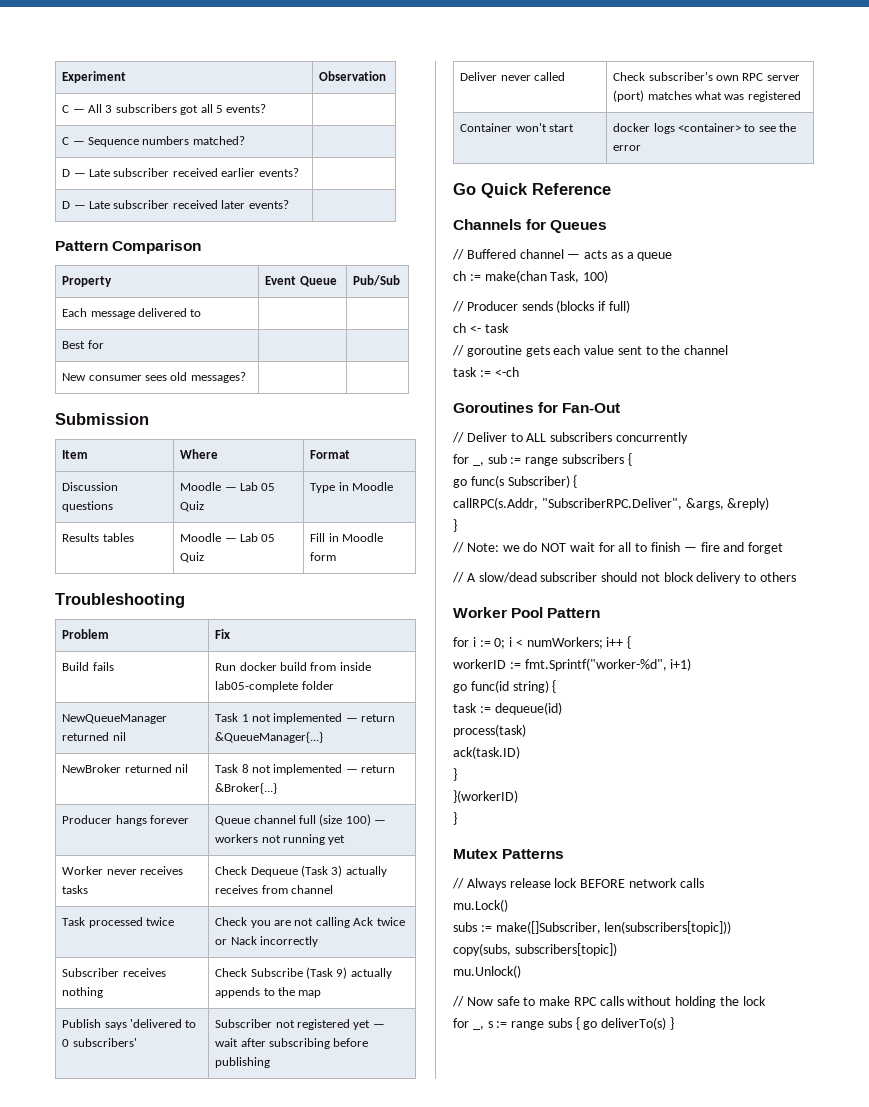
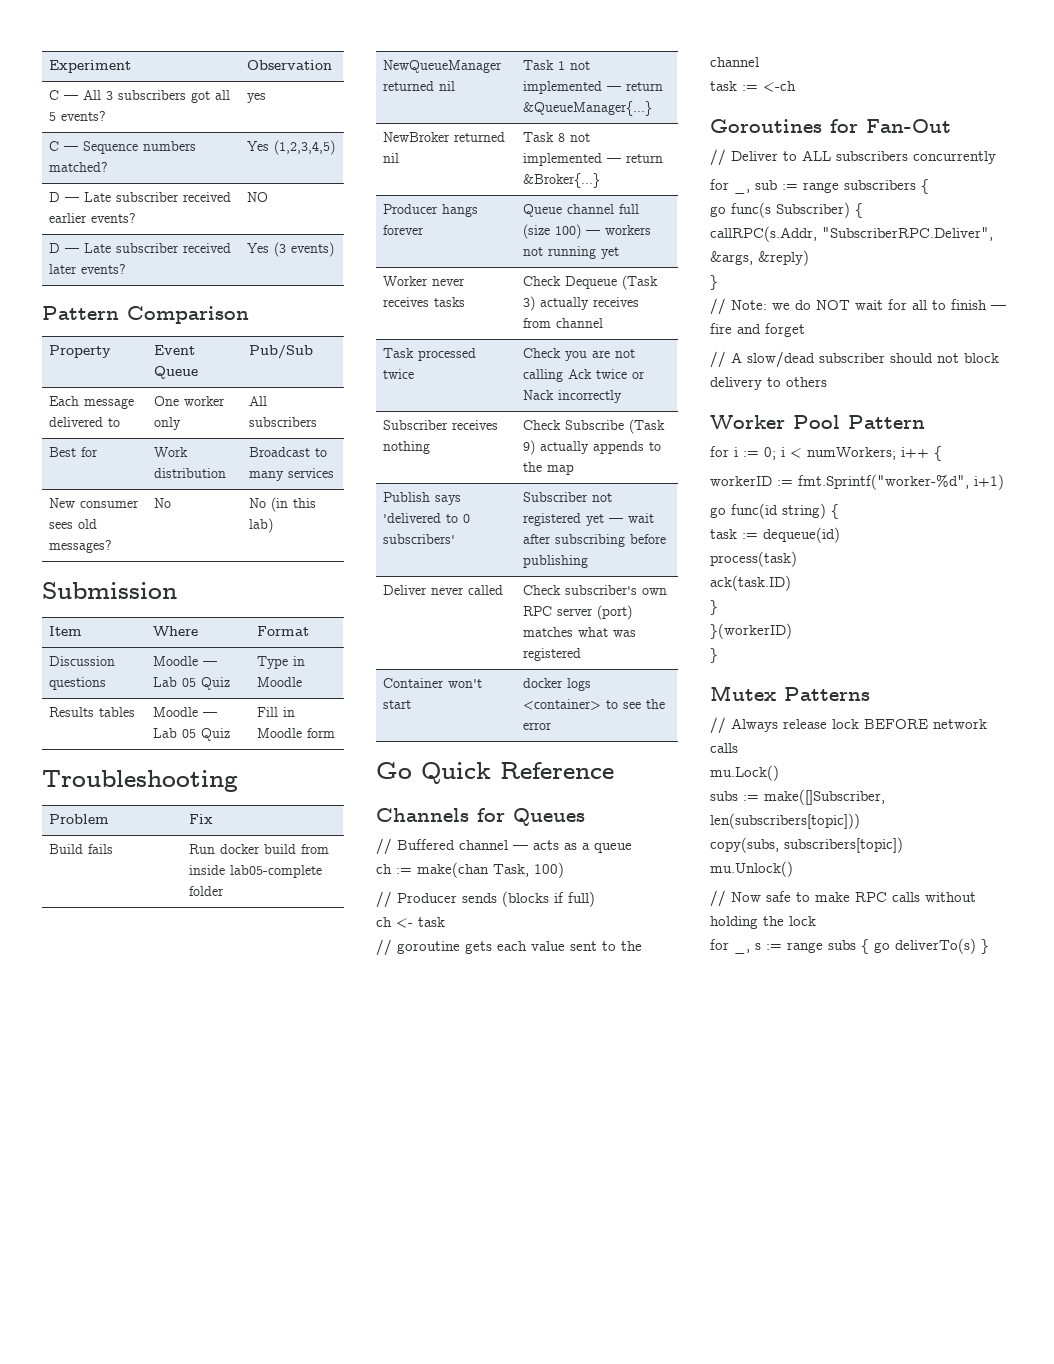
- C — All 3 subscribers got all 5 events? |
+ C — All 3 subscribers got all 5 events? | yes
- C — Sequence numbers matched? |
+ C — Sequence numbers matched? | Yes (1,2,3,4,5)
- D — Late subscriber received earlier events? |
+ D — Late subscriber received earlier events? | NO
- D — Late subscriber received later events? |
+ D — Late subscriber received later events? | Yes (3 events)
- Each message delivered to | |
- Best for | |
+ Each message delivered to | One worker only | All subscribers
+ Best for | Work distribution | Broadcast to many services
- New consumer sees old messages? | |
+ New consumer sees old messages? | No | No (in this lab)

